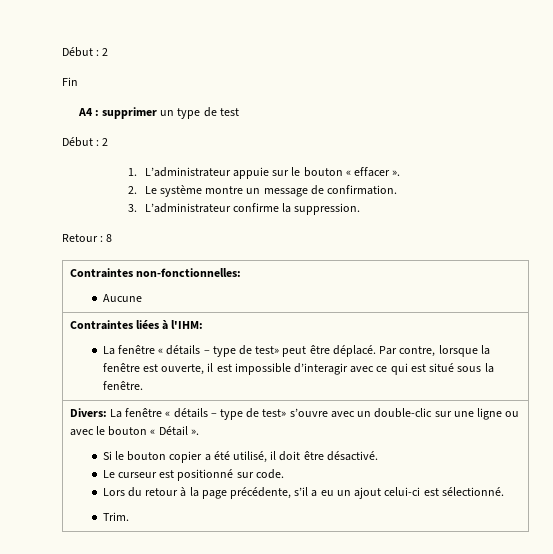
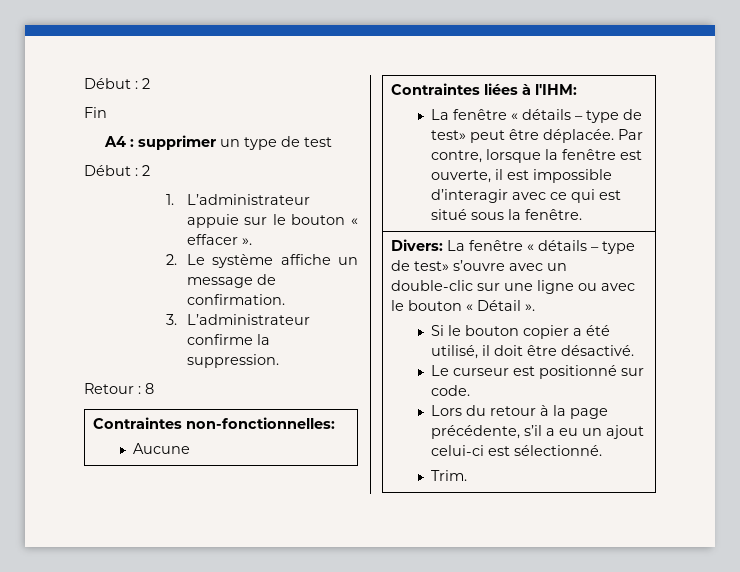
- 2. Le système montre un message de confirmation.
+ 2. Le système affiche un message de confirmation.
  Contraintes liées à l'IHM:
- La fenêtre « détails – type de test» peut être déplacé. Par contre, lorsque la fenêtre est ouverte, il est impossible d’interagir avec ce qui est situé sous la fenêtre.
+ La fenêtre « détails – type de test» peut être déplacée. Par contre, lorsque la fenêtre est ouverte, il est impossible d’interagir avec ce qui est situé sous la fenêtre.

